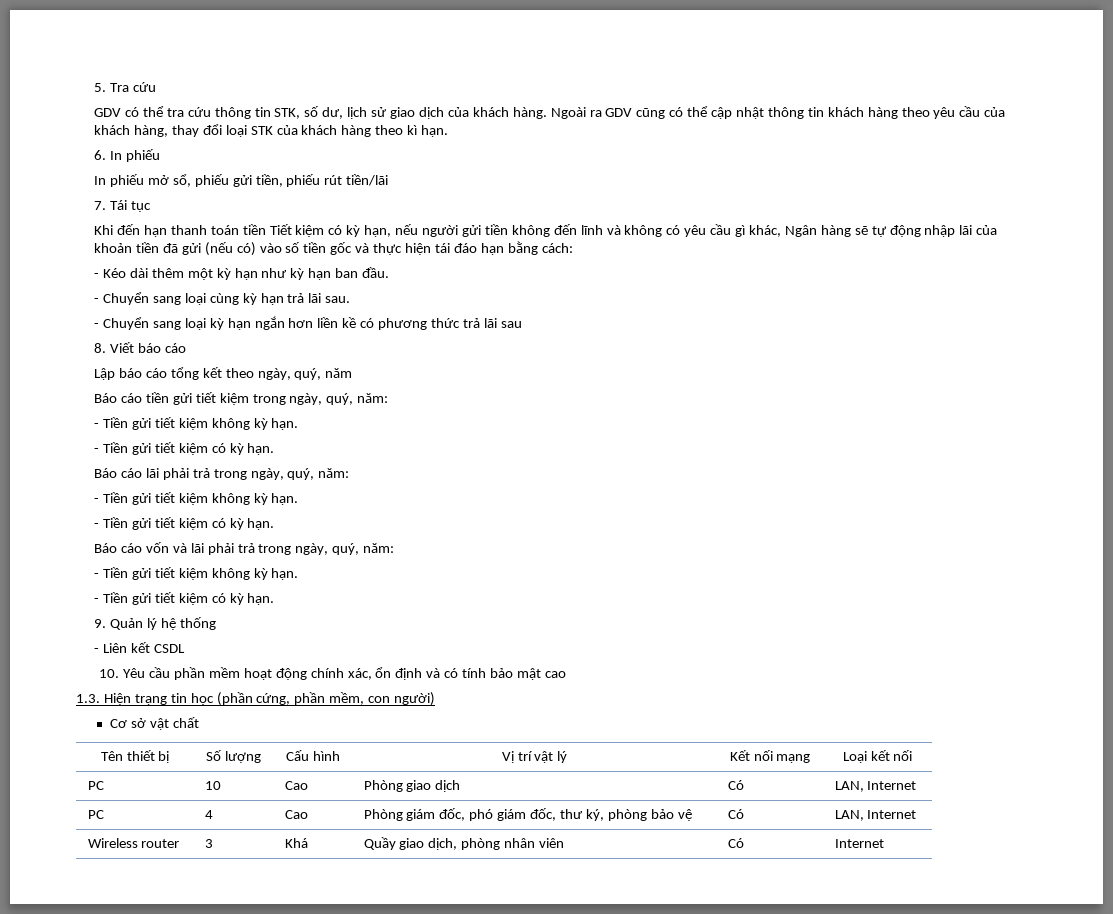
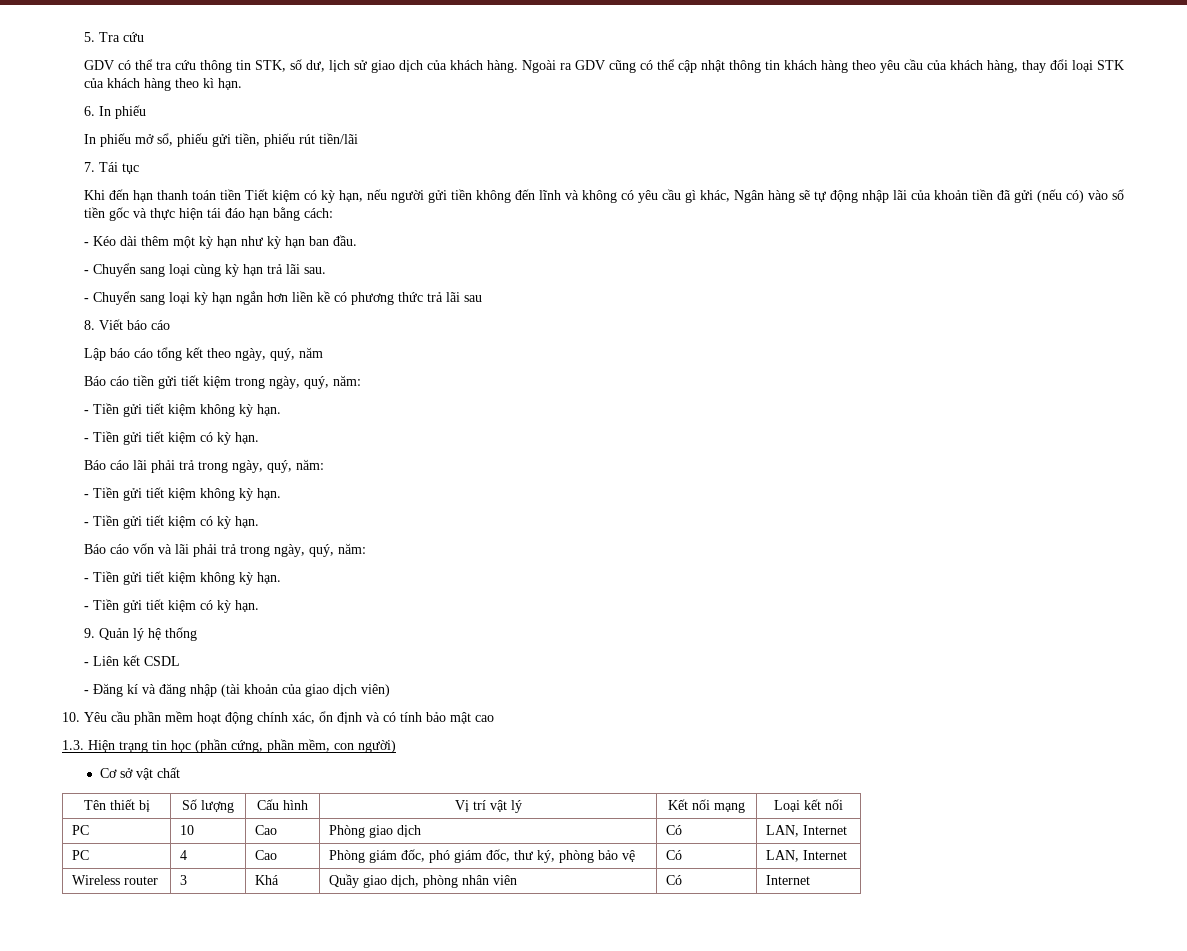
+ - Đăng kí và đăng nhập (tài khoản của giao dịch viên)

